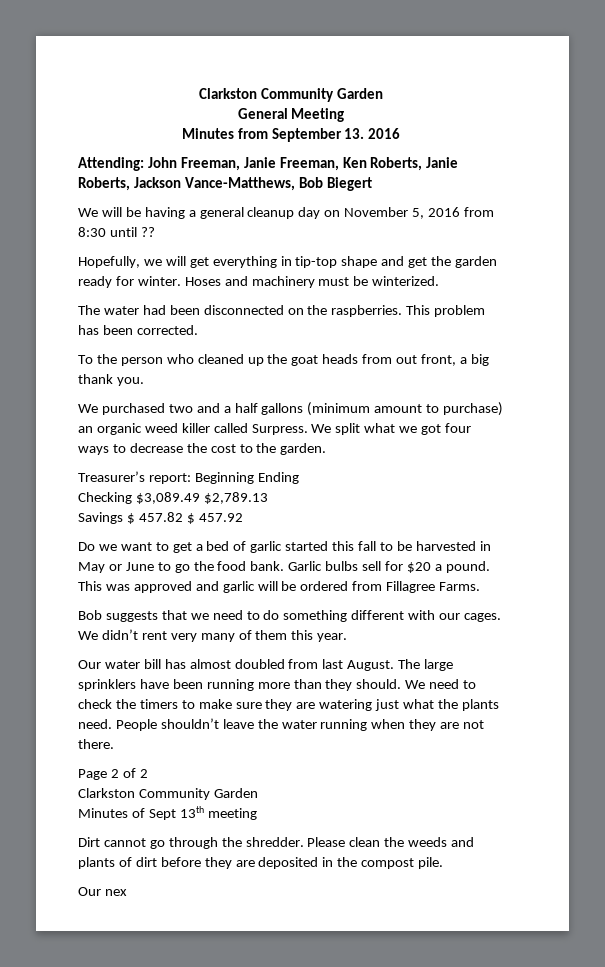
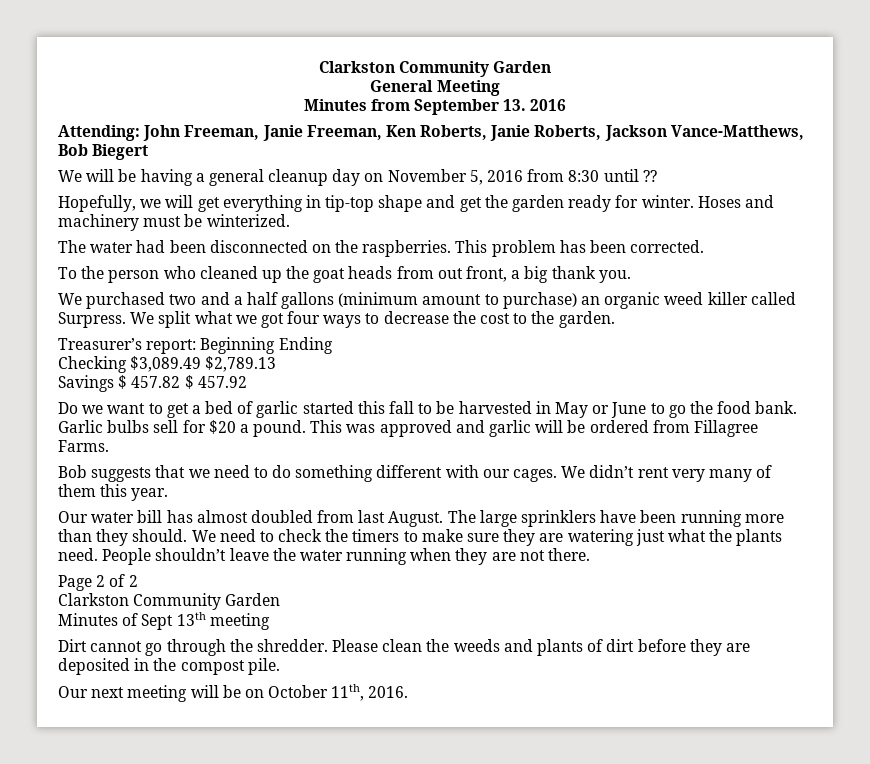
- Our nex
+ Our next meeting will be on October 11th, 2016.

